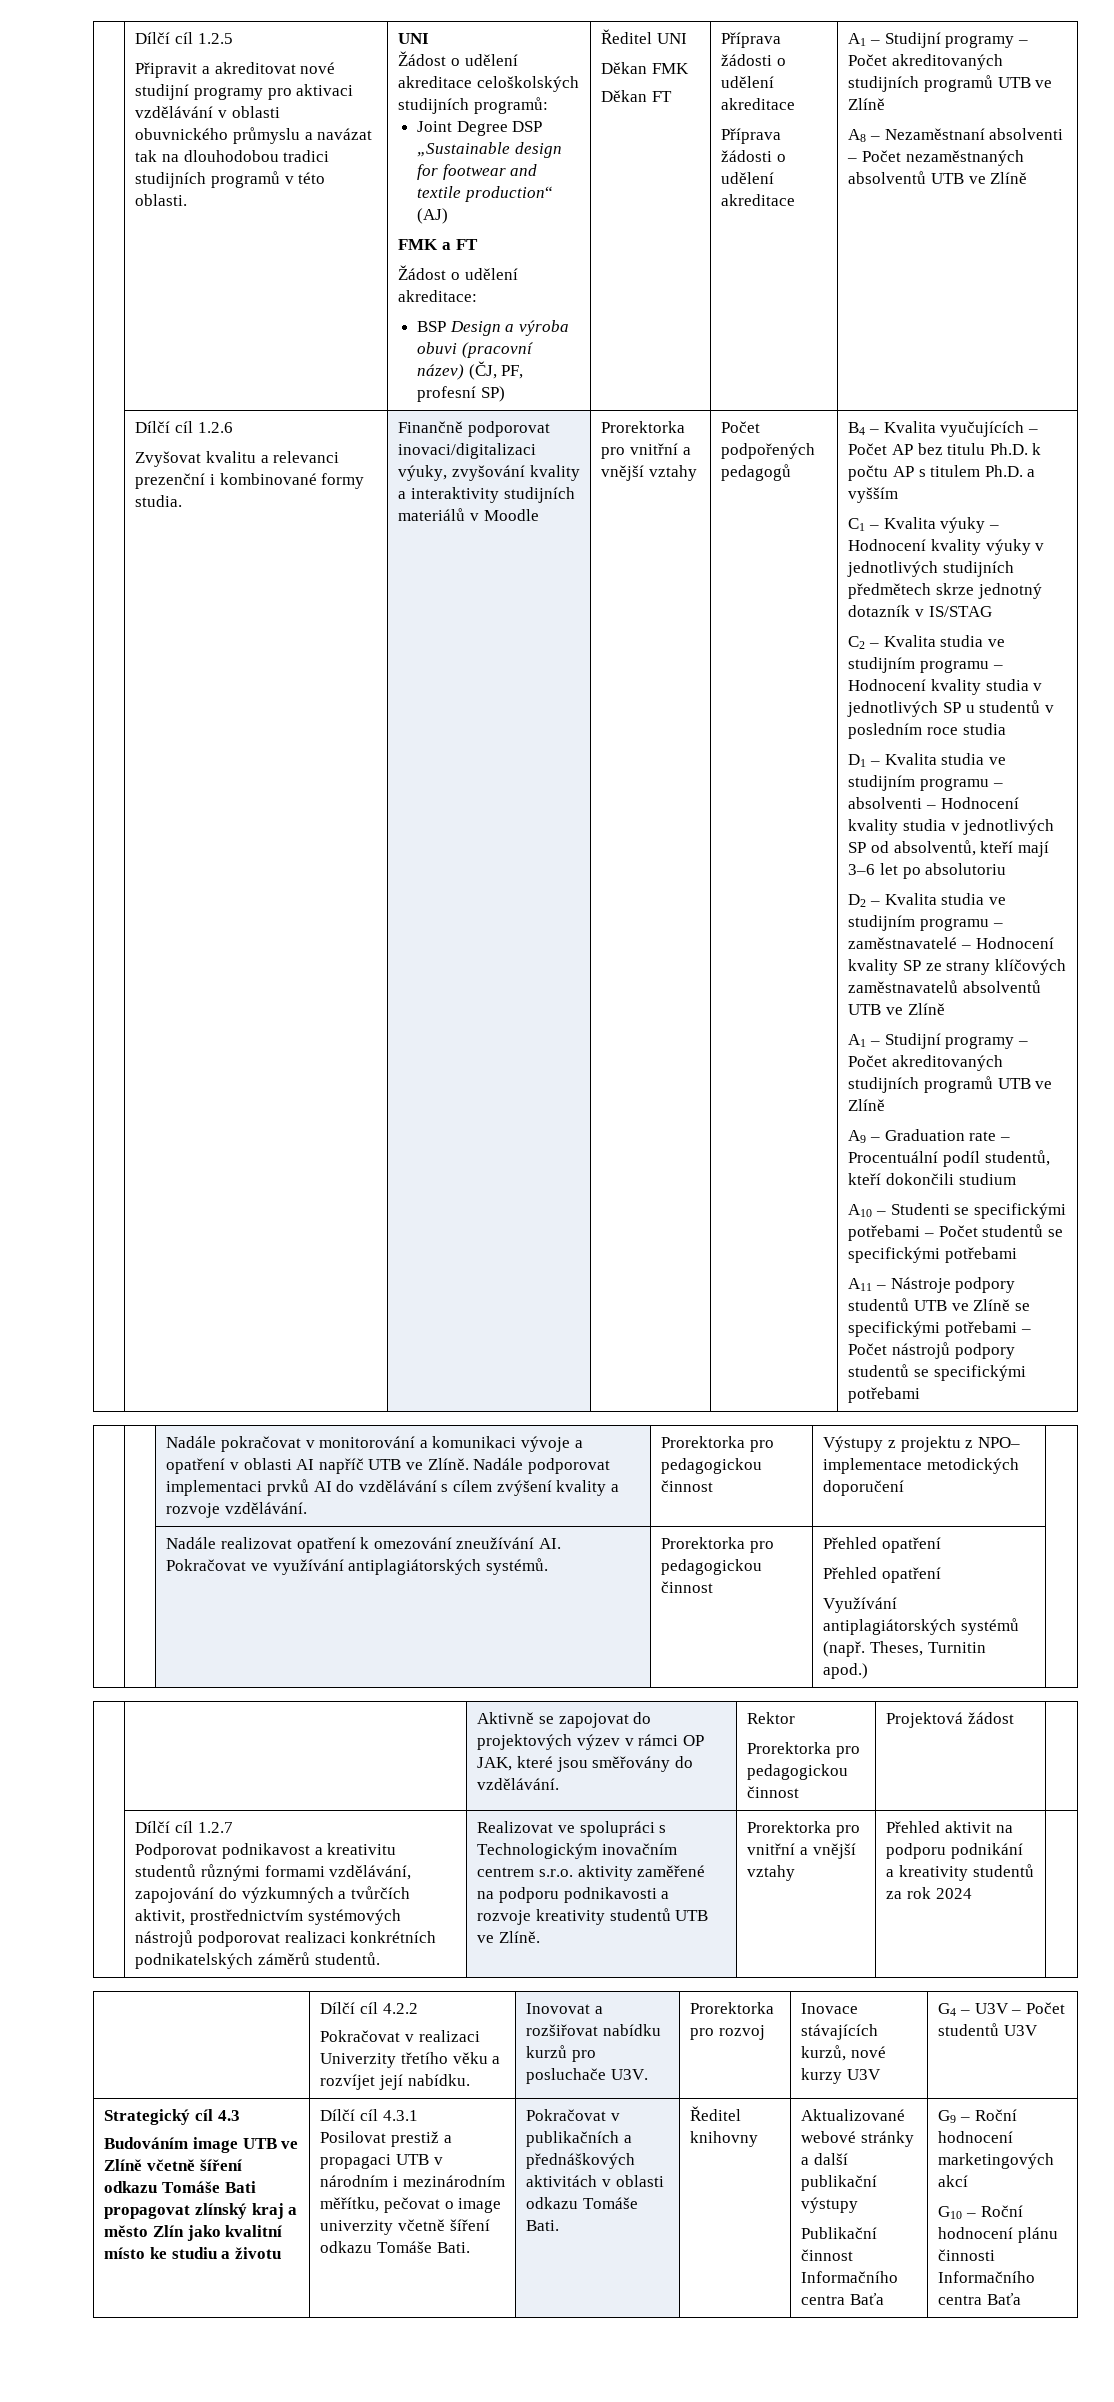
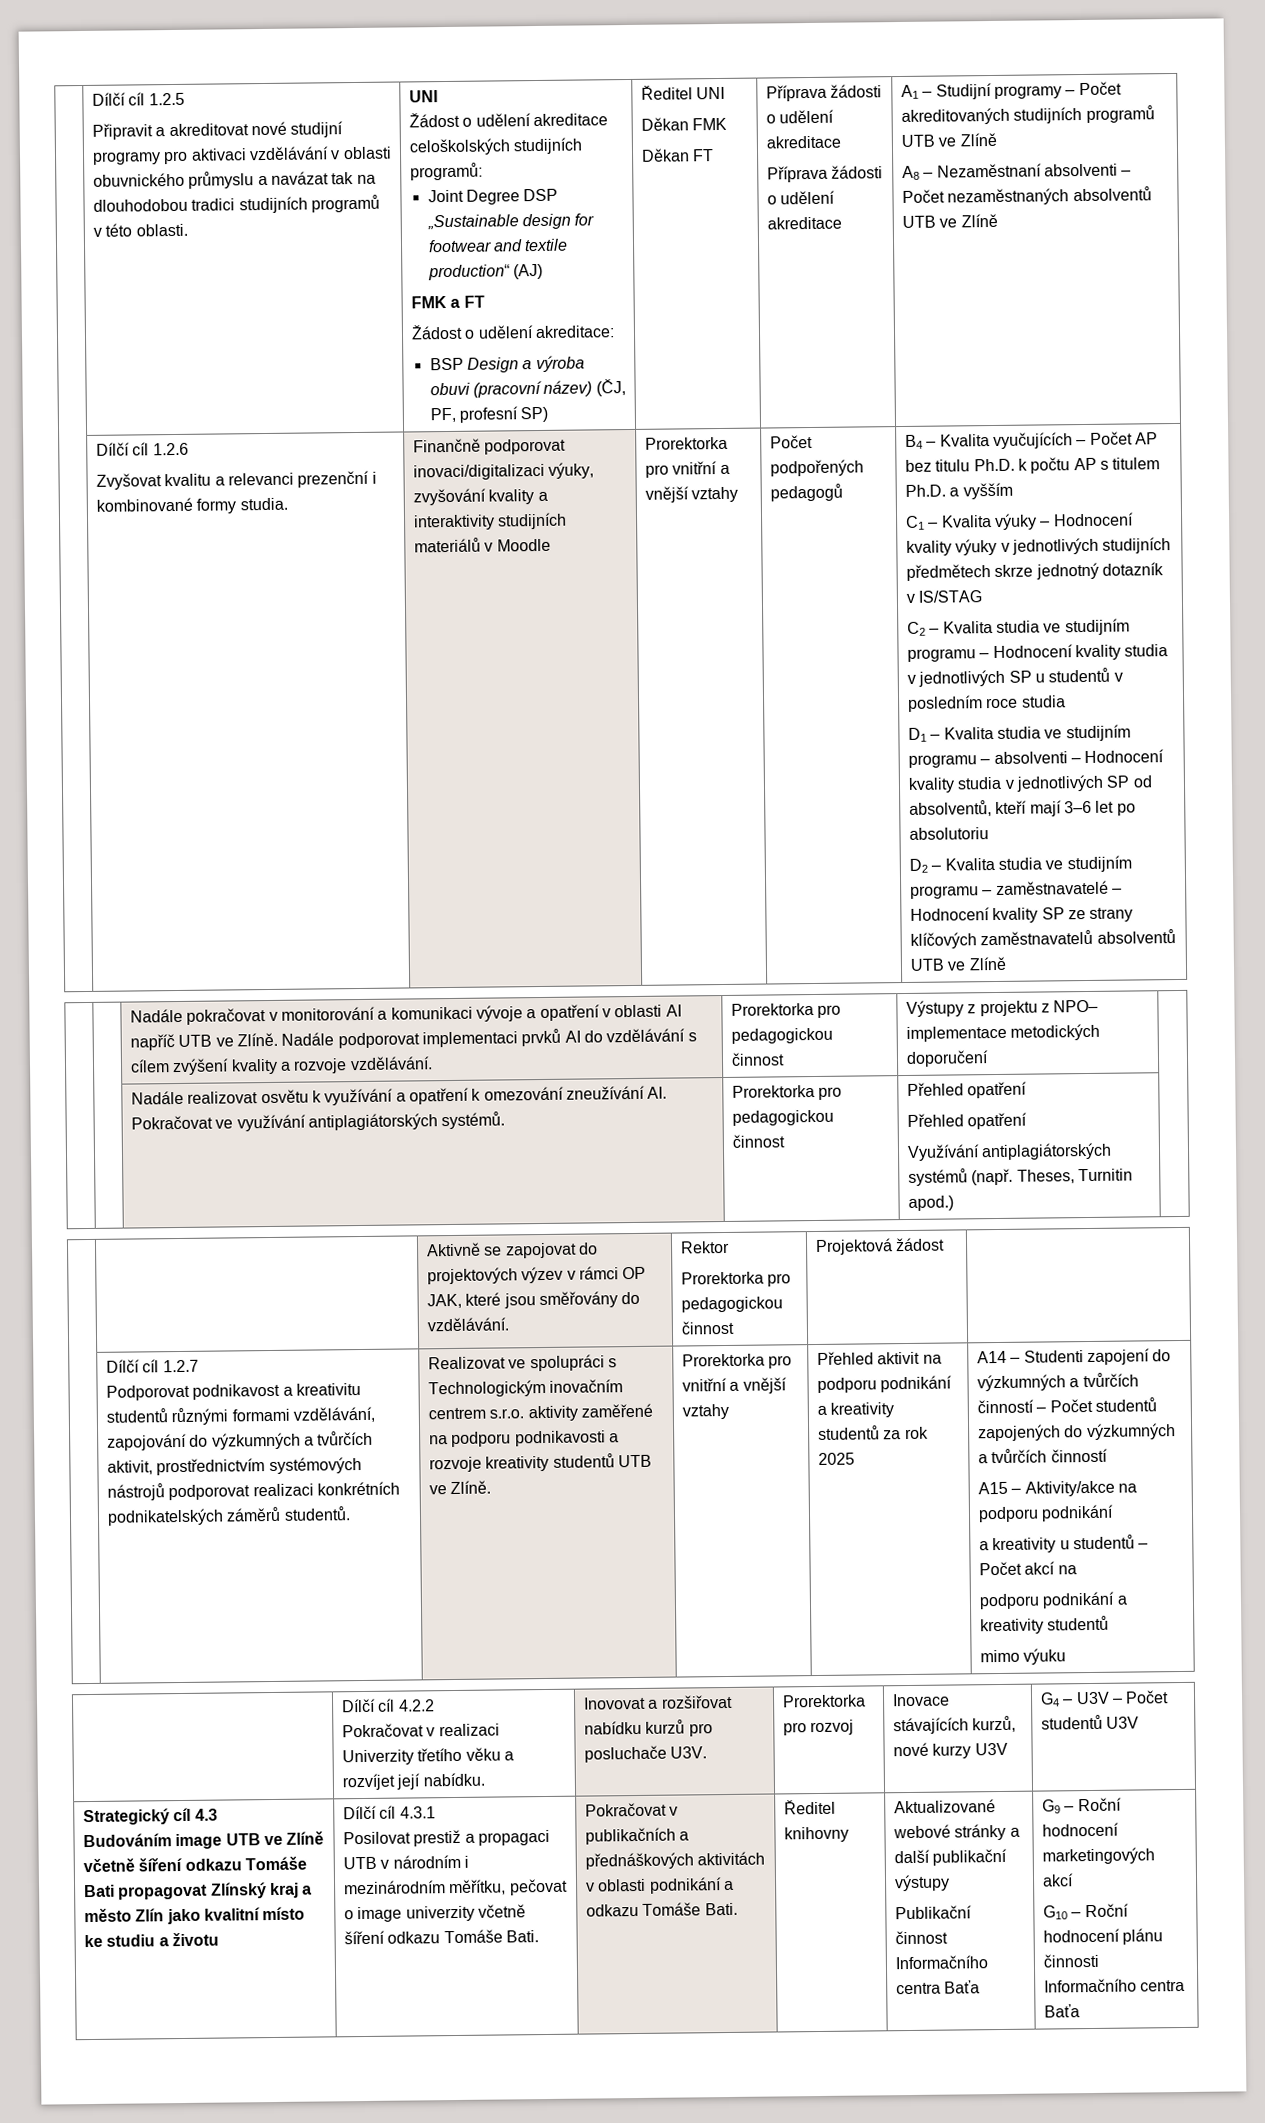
  D2 – Kvalita studia ve studijním programu – zaměstnavatelé – Hodnocení kvality SP ze strany klíčových zaměstnavatelů absolventů UTB ve Zlíně
- A1 – Studijní programy – Počet akreditovaných studijních programů UTB ve Zlíně
- A9 – Graduation rate – Procentuální podíl studentů, kteří dokončili studium
- A10 – Studenti se specifickými potřebami – Počet studentů se specifickými potřebami
- A11 – Nástroje podpory studentů UTB ve Zlíně se specifickými potřebami – Počet nástrojů podpory studentů se specifickými potřebami
- | | Nadále realizovat opatření k omezování zneužívání AI. Pokračovat ve využívání antiplagiátorských systémů. | Prorektorka pro pedagogickou činnost | Přehled opatření
+ | | Nadále realizovat osvětu k využívání a opatření k omezování zneužívání AI. Pokračovat ve využívání antiplagiátorských systémů. | Prorektorka pro pedagogickou činnost | Přehled opatření
- Přehled aktivit na podporu podnikání a kreativity studentů za rok 2024
+ Přehled aktivit na podporu podnikání a kreativity studentů za rok 2025 | A14 – Studenti zapojení do výzkumných a tvůrčích činností – Počet studentů zapojených do výzkumných a tvůrčích činností
+ A15 – Aktivity/akce na podporu podnikání
+ a kreativity u studentů – Počet akcí na
+ podporu podnikání a kreativity studentů
+ mimo výuku
- Budováním image UTB ve Zlíně včetně šíření odkazu Tomáše Bati propagovat zlínský kraj a město Zlín jako kvalitní místo ke studiu a životu
+ Budováním image UTB ve Zlíně včetně šíření odkazu Tomáše Bati propagovat Zlínský kraj a město Zlín jako kvalitní místo ke studiu a životu
- Pokračovat v publikačních a přednáškových aktivitách v oblasti odkazu Tomáše Bati.
+ Pokračovat v publikačních a přednáškových aktivitách v oblasti podnikání a odkazu Tomáše Bati.

